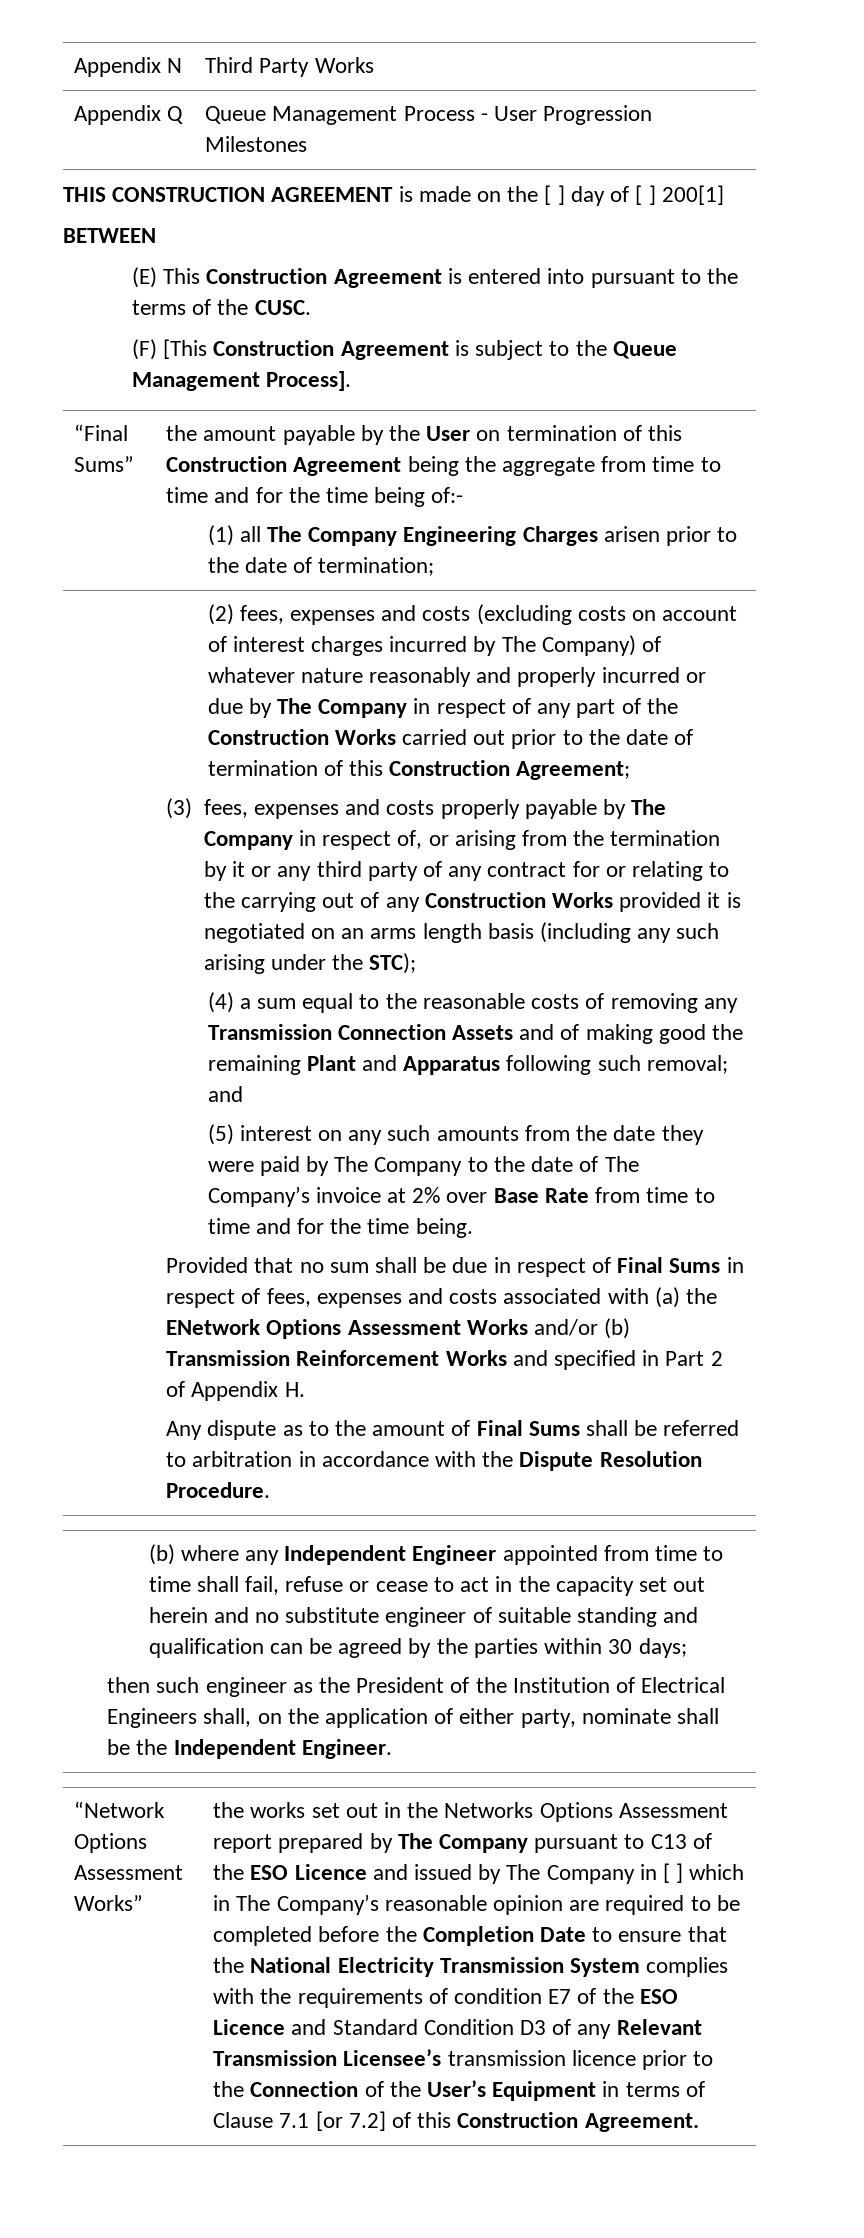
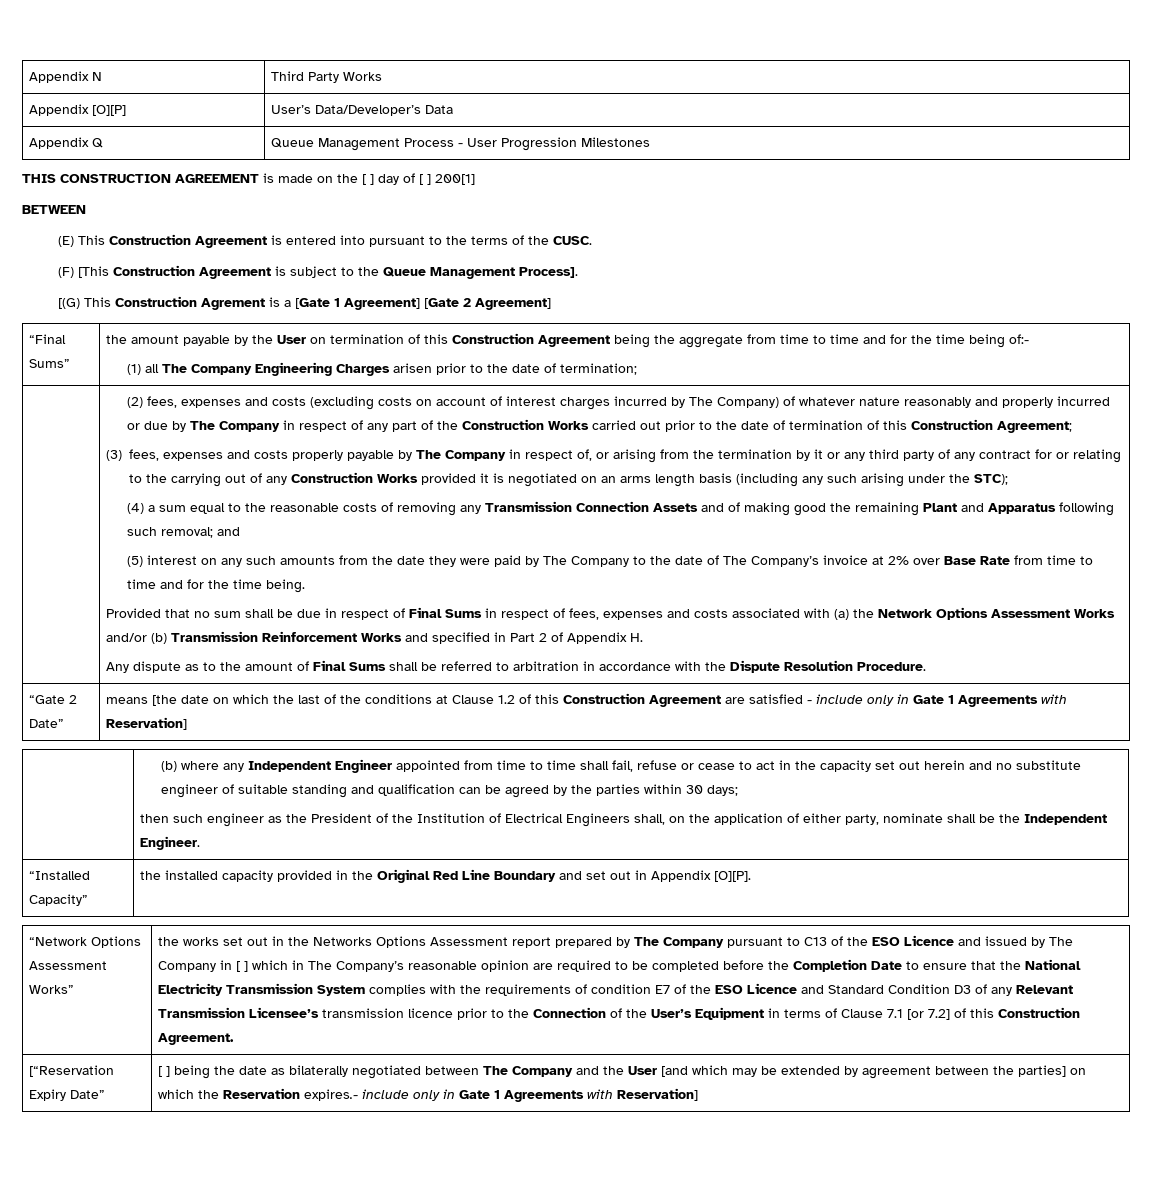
+ Appendix [O][P] | User’s Data/Developer’s Data
+ [(G) This Construction Agrement is a [Gate 1 Agreement] [Gate 2 Agreement]
- Provided that no sum shall be due in respect of Final Sums in respect of fees, expenses and costs associated with (a) the ENetwork Options Assessment Works and/or (b) Transmission Reinforcement Works and specified in Part 2 of Appendix H.
+ Provided that no sum shall be due in respect of Final Sums in respect of fees, expenses and costs associated with (a) the Network Options Assessment Works and/or (b) Transmission Reinforcement Works and specified in Part 2 of Appendix H.
+ “Gate 2 Date” | means [the date on which the last of the conditions at Clause 1.2 of this Construction Agreement are satisfied - include only in Gate 1 Agreements with Reservation]
+ “Installed Capacity” | the installed capacity provided in the Original Red Line Boundary and set out in Appendix [O][P].
+ [“Reservation Expiry Date” | [ ] being the date as bilaterally negotiated between The Company and the User [and which may be extended by agreement between the parties] on which the Reservation expires.- include only in Gate 1 Agreements with Reservation]

